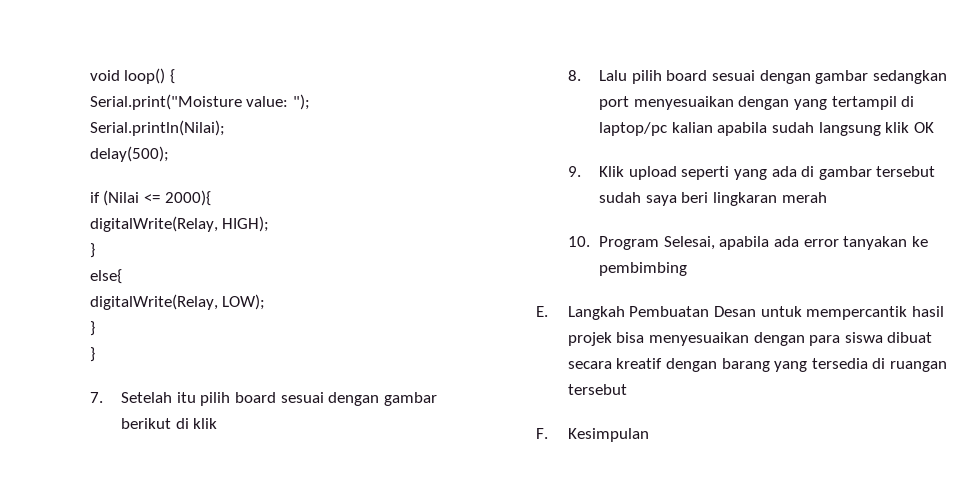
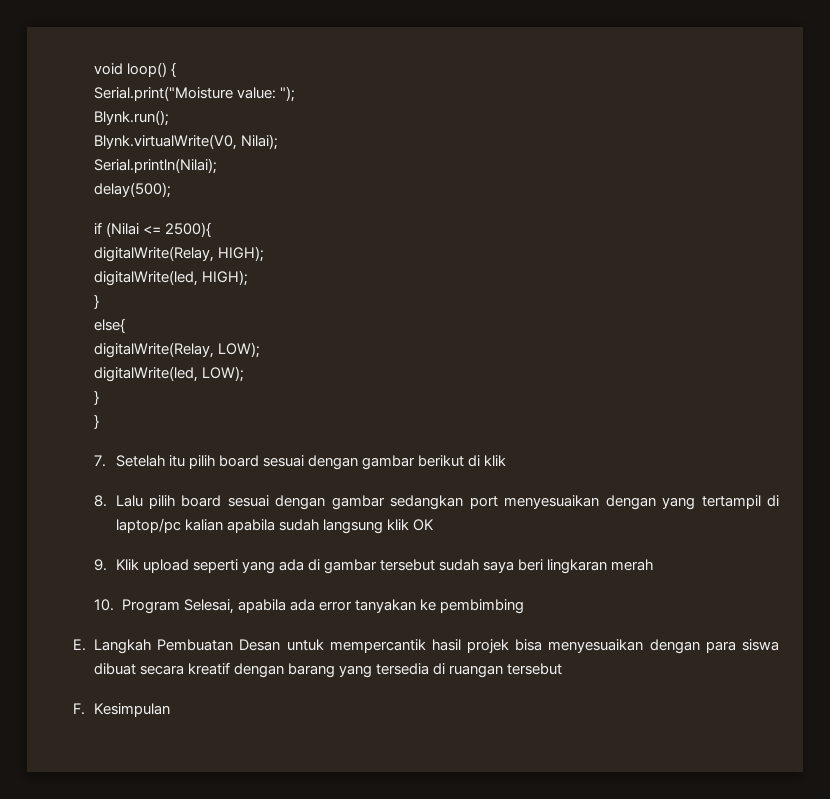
+ Blynk.run();
+ Blynk.virtualWrite(V0, Nilai);
- if (Nilai <= 2000){
+ if (Nilai <= 2500){
+ digitalWrite(led, HIGH);
+ digitalWrite(led, LOW);

